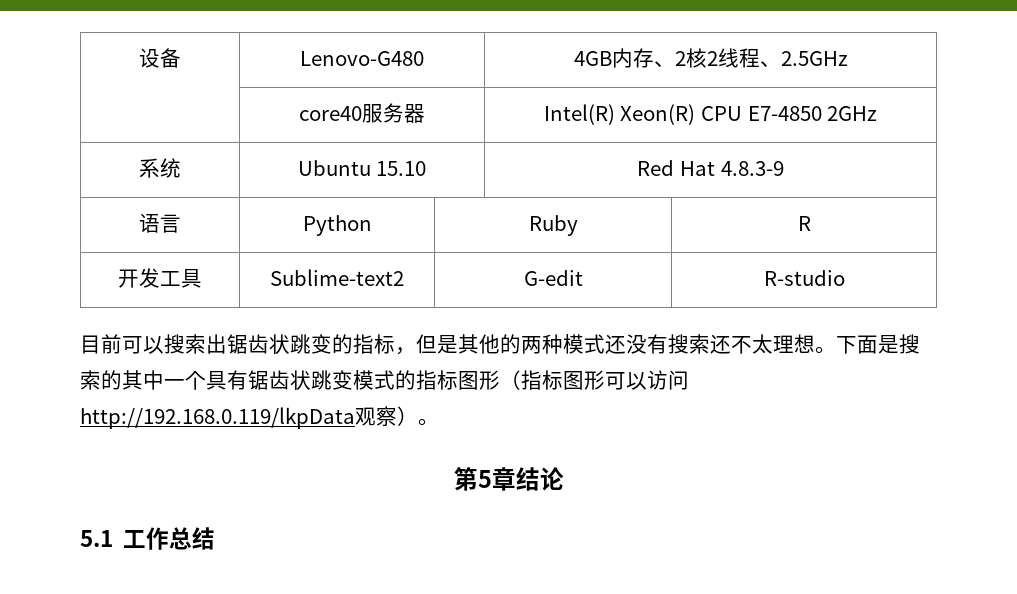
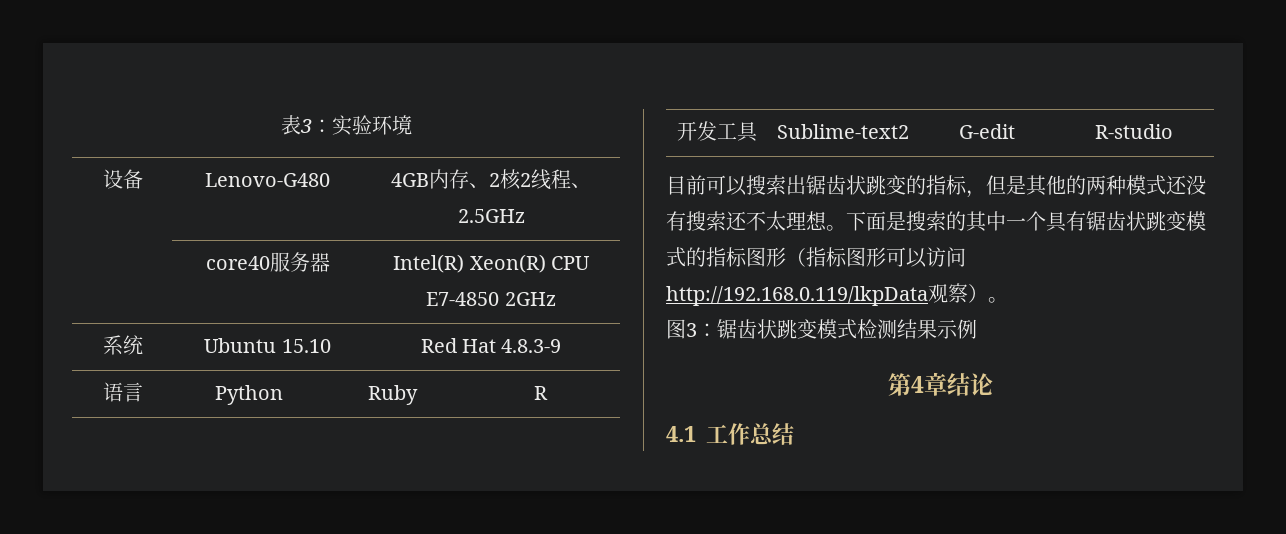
+ 表3：实验环境
+ 图3：锯齿状跳变模式检测结果示例
- 第5章结论
+ 第4章结论
- 5.1工作总结
+ 4.1工作总结

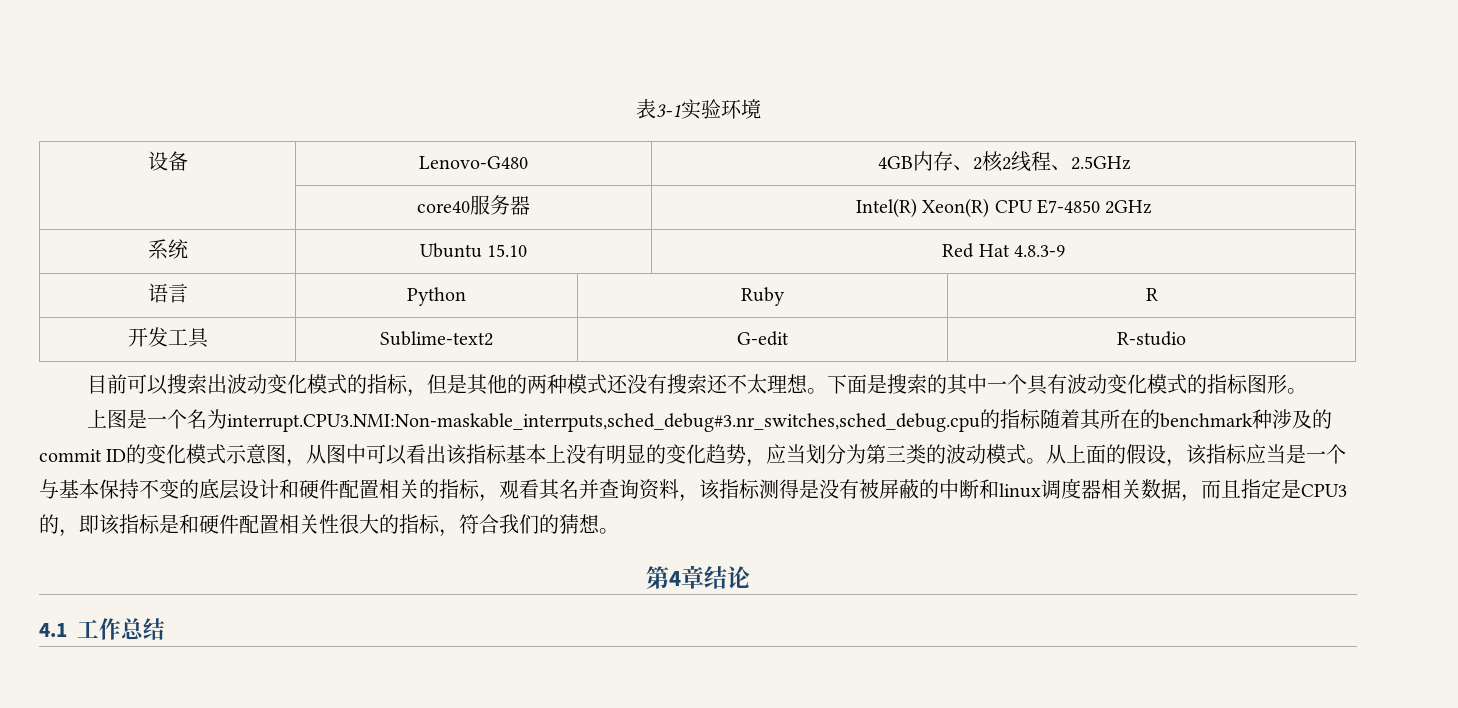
- 表3：实验环境
+ 表3-1实验环境
- 目前可以搜索出锯齿状跳变的指标，但是其他的两种模式还没有搜索还不太理想。
+ 目前可以搜索出波动变化模式的指标，但是其他的两种模式还没有搜索还不太理想。
- 下面是搜索的其中一个具有锯齿状跳变模式的指标图形（指标图形可以访问http://192.168.0.119/lkpData观察）。
- 图3：锯齿状跳变模式检测结果示例
+ 下面是搜索的其中一个具有波动变化模式的指标图形。
+ 上图是一个名为interrupt.CPU3.NMI:Non-maskable_interrputs,sched_debug#3.nr_switches,sched_debug.cpu的指标随着其所在的benchmark种涉及的commit ID的变化模式示意图，从图中可以看出该指标基本上没有明显的变化趋势，应当划分为第三类的波动模式。从上面的假设，该指标应当是一个与基本保持不变的底层设计和硬件配置相关的指标，观看其名并查询资料，该指标测得是没有被屏蔽的中断和linux调度器相关数据，而且指定是CPU3的，即该指标是和硬件配置相关性很大的指标，符合我们的猜想。

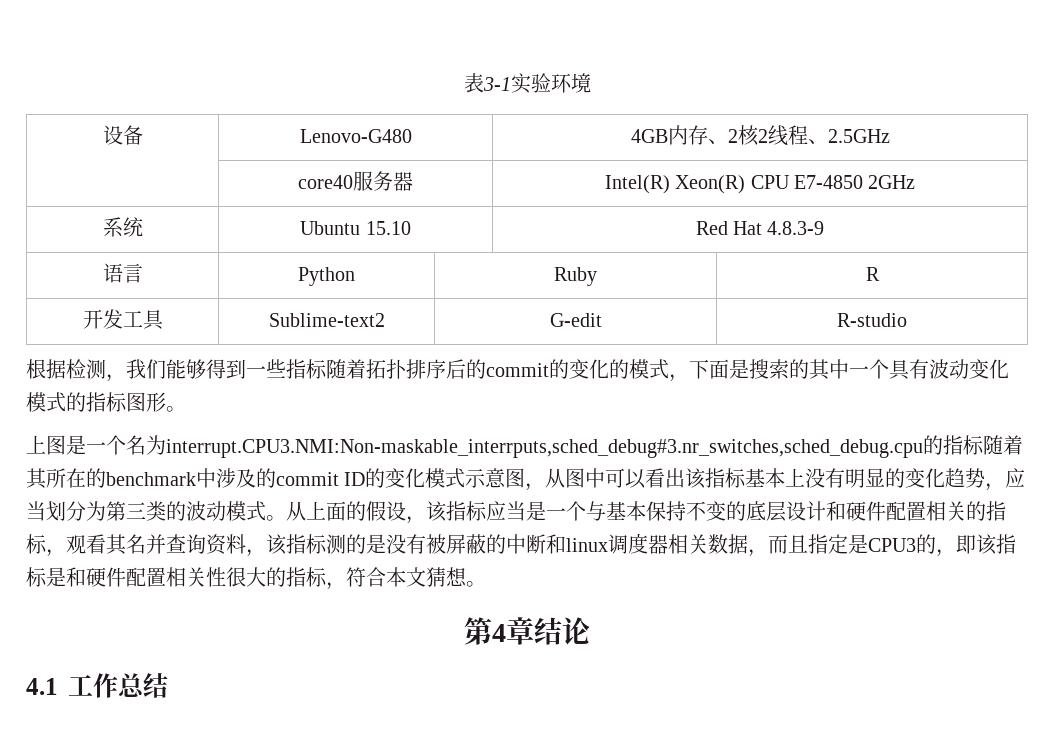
- 目前可以搜索出波动变化模式的指标，但是其他的两种模式还没有搜索还不太理想。下面是搜索的其中一个具有波动变化模式的指标图形。
+ 根据检测，我们能够得到一些指标随着拓扑排序后的commit的变化的模式，下面是搜索的其中一个具有波动变化模式的指标图形。
- 上图是一个名为interrupt.CPU3.NMI:Non-maskable_interrputs,sched_debug#3.nr_switches,sched_debug.cpu的指标随着其所在的benchmark种涉及的commit ID的变化模式示意图，从图中可以看出该指标基本上没有明显的变化趋势，应当划分为第三类的波动模式。
+ 上图是一个名为interrupt.CPU3.NMI:Non-maskable_interrputs,sched_debug#3.nr_switches,sched_debug.cpu的指标随着其所在的benchmark中涉及的commit ID的变化模式示意图，从图中可以看出该指标基本上没有明显的变化趋势，应当划分为第三类的波动模式。
- 从上面的假设，该指标应当是一个与基本保持不变的底层设计和硬件配置相关的指标，观看其名并查询资料，该指标测得是没有被屏蔽的中断和linux调度器相关数据，而且指定是CPU3的，即该指标是和硬件配置相关性很大的指标，符合我们的猜想。
+ 从上面的假设，该指标应当是一个与基本保持不变的底层设计和硬件配置相关的指标，观看其名并查询资料，该指标测的是没有被屏蔽的中断和linux调度器相关数据，而且指定是CPU3的，即该指标是和硬件配置相关性很大的指标，符合本文猜想。

